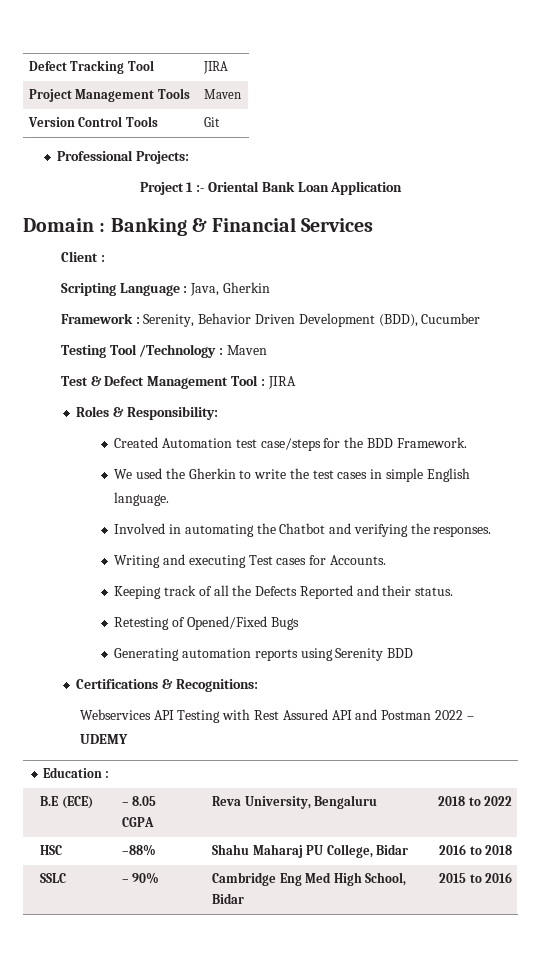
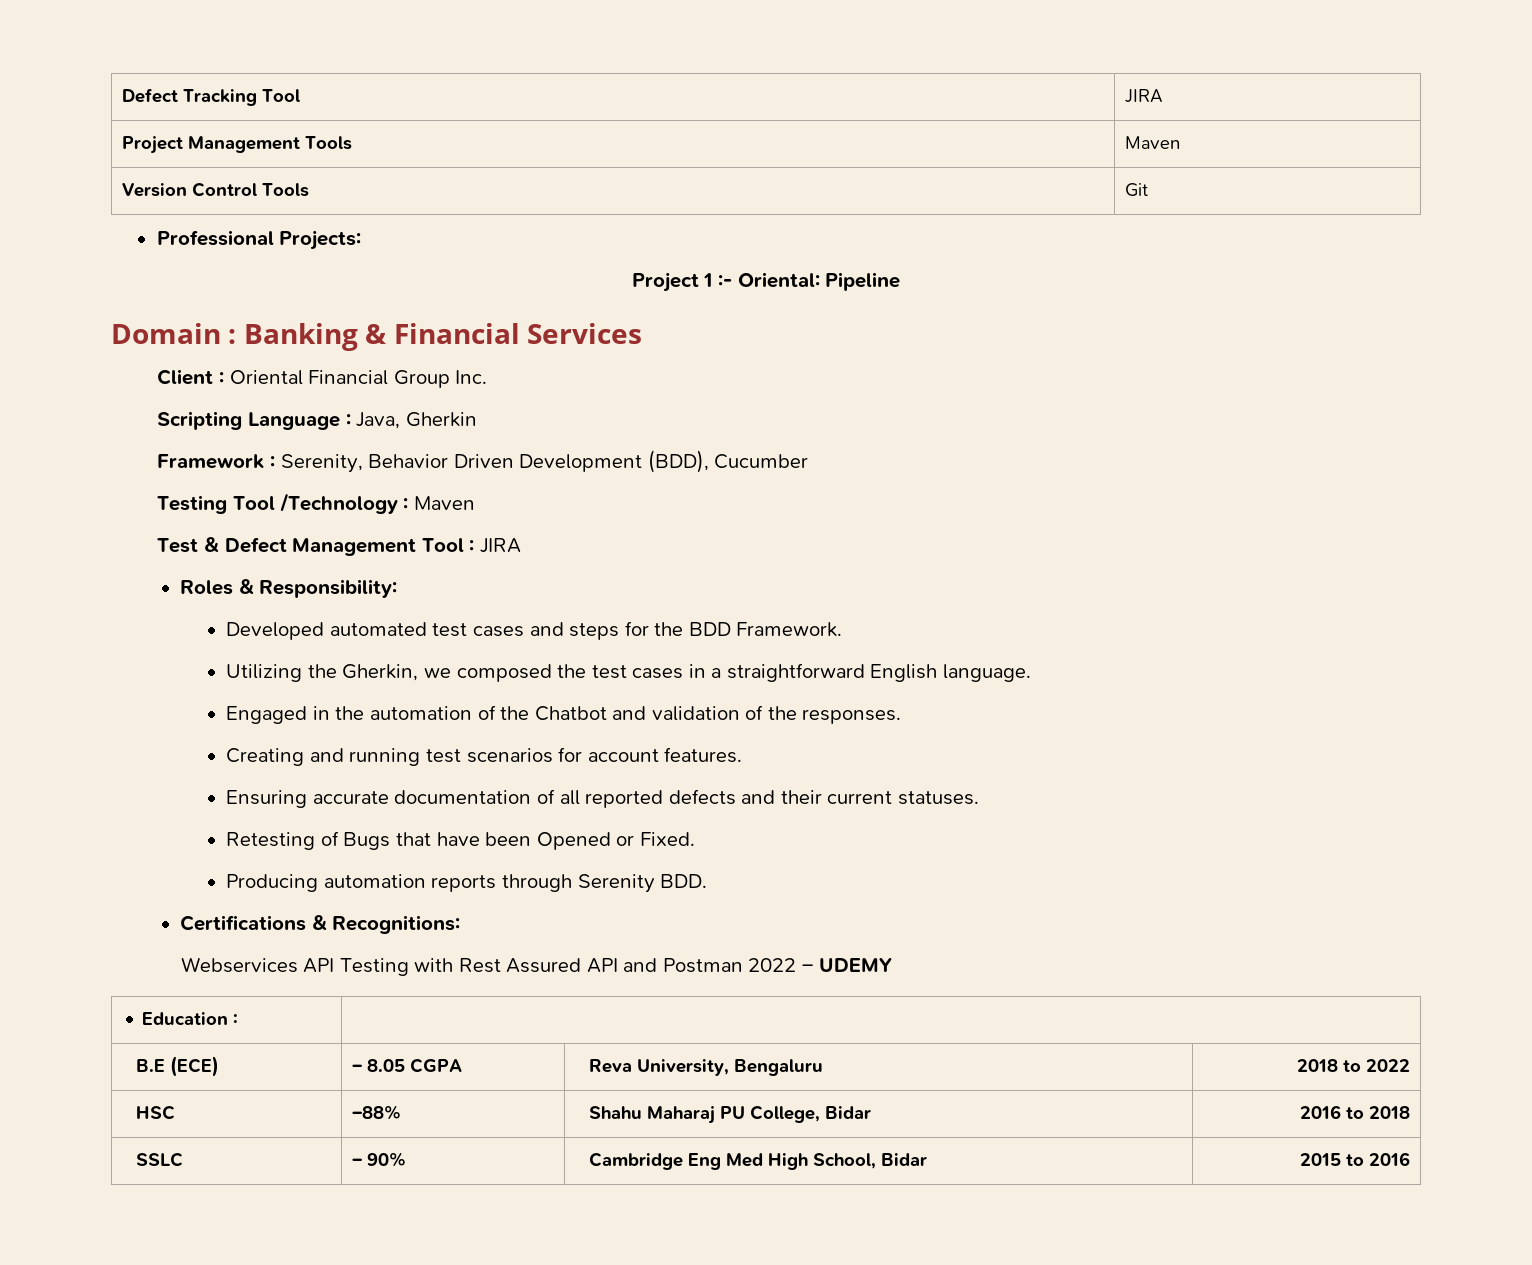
- Project 1 :- Oriental Bank Loan Application
+ Project 1 :- Oriental: Pipeline
- Client :
+ Client : Oriental Financial Group Inc.
- Created Automation test case/steps for the BDD Framework.
- We used the Gherkin to write the test cases in simple English language.
+ Developed automated test cases and steps for the BDD Framework.
+ Utilizing the Gherkin, we composed the test cases in a straightforward English language.
- Involved in automating the Chatbot and verifying the responses.
+ Engaged in the automation of the Chatbot and validation of the responses.
- Writing and executing Test cases for Accounts.
- Keeping track of all the Defects Reported and their status.
+ Creating and running test scenarios for account features.
+ Ensuring accurate documentation of all reported defects and their current statuses.
- Retesting of Opened/Fixed Bugs
- Generating automation reports using Serenity BDD
+ Retesting of Bugs that have been Opened or Fixed.
+ Producing automation reports through Serenity BDD.

